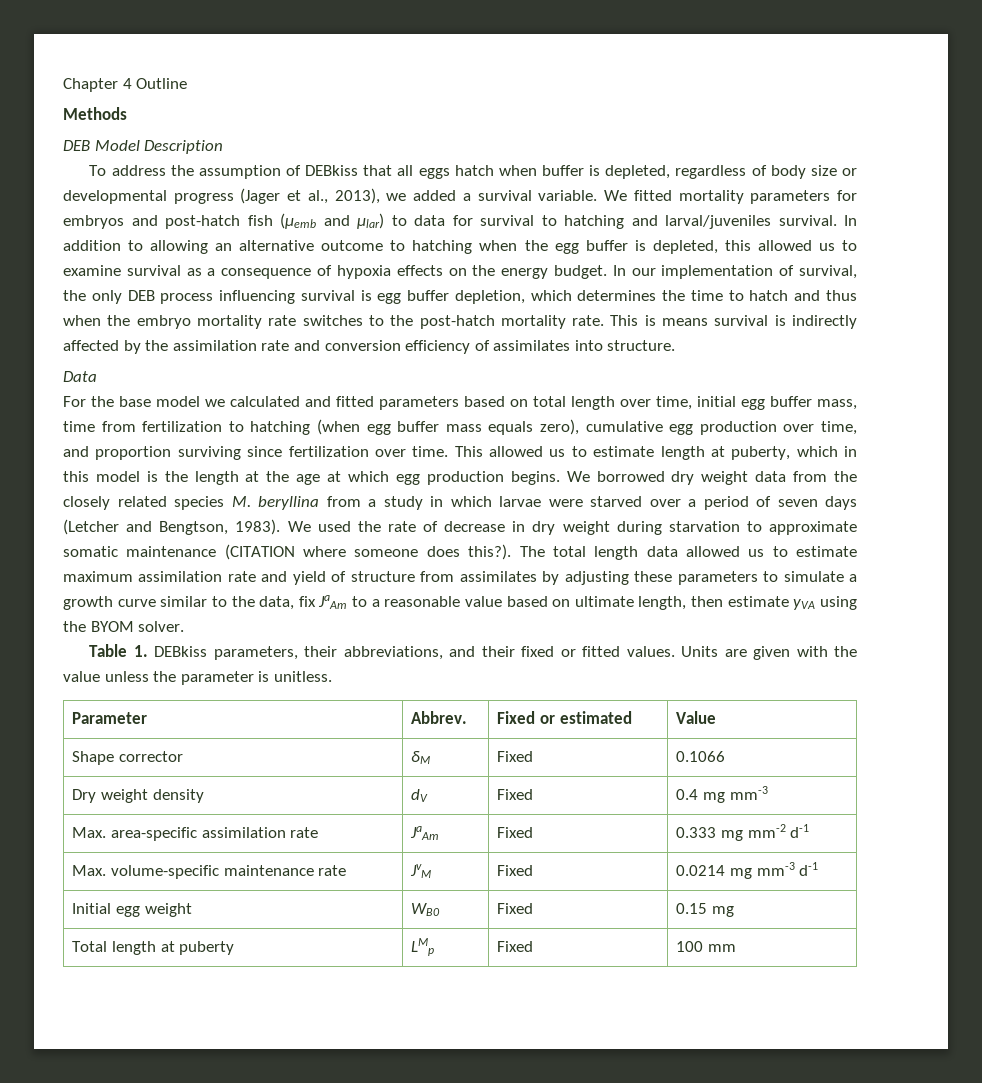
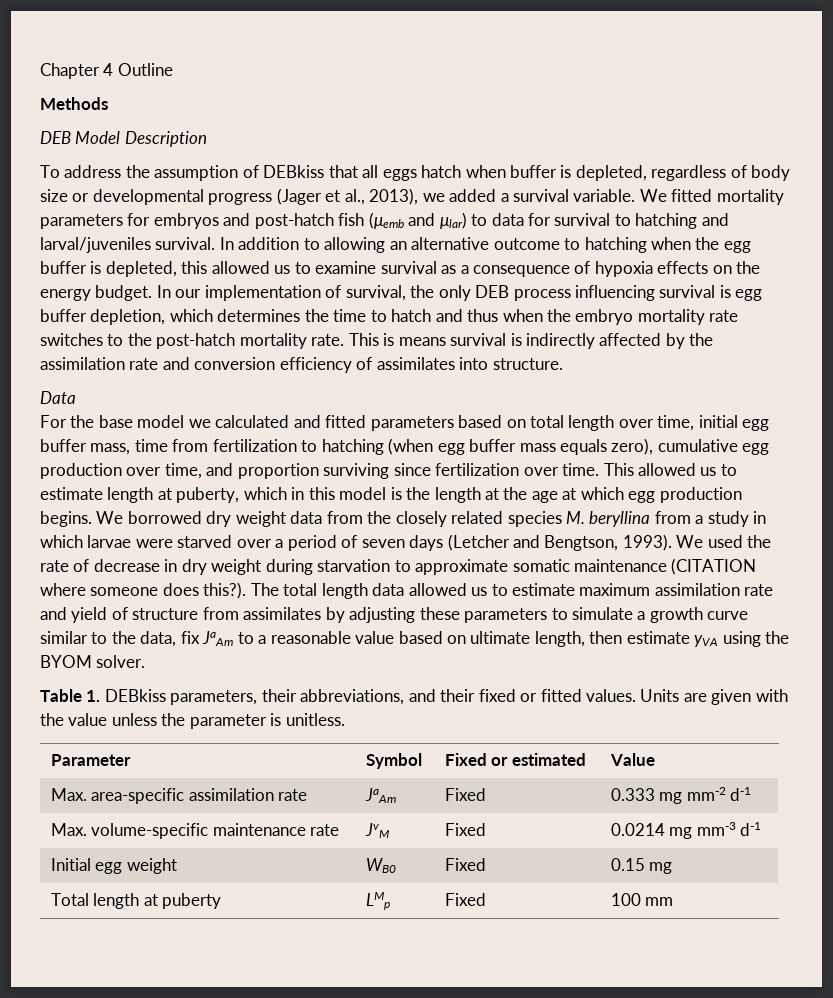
- We borrowed dry weight data from the closely related species M. beryllina from a study in which larvae were starved over a period of seven days (Letcher and Bengtson, 1983).
+ We borrowed dry weight data from the closely related species M. beryllina from a study in which larvae were starved over a period of seven days (Letcher and Bengtson, 1993).
- Parameter | Abbrev. | Fixed or estimated | Value
+ Parameter | Symbol | Fixed or estimated | Value
- Shape corrector | δM | Fixed | 0.1066
- Dry weight density | dV | Fixed | 0.4 mg mm-3

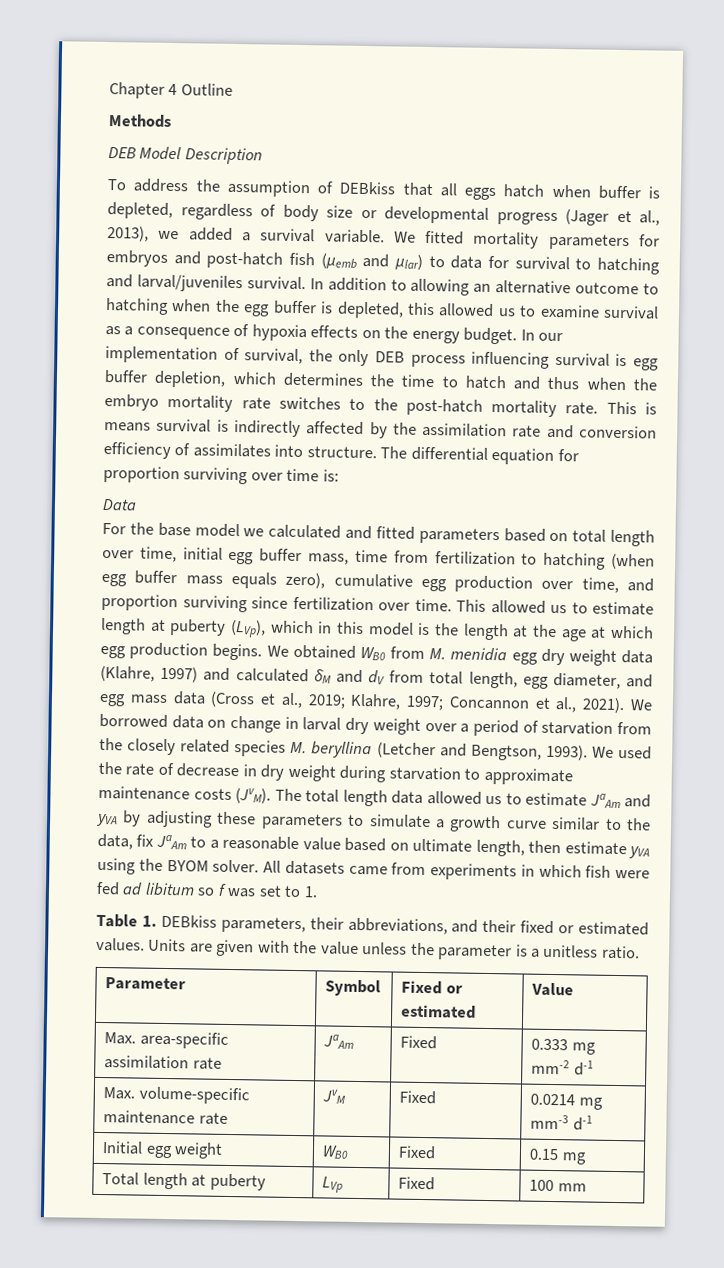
+ The differential equation for proportion surviving over time is:
- This allowed us to estimate length at puberty, which in this model is the length at the age at which egg production begins.
+ This allowed us to estimate length at puberty (LVp), which in this model is the length at the age at which egg production begins.
- We borrowed dry weight data from the closely related species M. beryllina from a study in which larvae were starved over a period of seven days (Letcher and Bengtson, 1993).
+ We obtained WB0 from M. menidia egg dry weight data (Klahre, 1997) and calculated δM and dV from total length, egg diameter, and egg mass data (Cross et al., 2019; Klahre, 1997; Concannon et al., 2021). We borrowed data on change in larval dry weight over a period of starvation from the closely related species M. beryllina (Letcher and Bengtson, 1993).
- We used the rate of decrease in dry weight during starvation to approximate somatic maintenance (CITATION where someone does this?).
+ We used the rate of decrease in dry weight during starvation to approximate maintenance costs (JvM).
- The total length data allowed us to estimate maximum assimilation rate and yield of structure from assimilates by adjusting these parameters to simulate a growth curve similar to the data, fix JaAm to a reasonable value based on ultimate length, then estimate yVA using the BYOM solver.
+ The total length data allowed us to estimate JaAm and yVA by adjusting these parameters to simulate a growth curve similar to the data, fix JaAm to a reasonable value based on ultimate length, then estimate yVA using the BYOM solver. All datasets came from experiments in which fish were fed ad libitum so f was set to 1.
- Table 1. DEBkiss parameters, their abbreviations, and their fixed or fitted values.
+ Table 1. DEBkiss parameters, their abbreviations, and their fixed or estimated values.
- Units are given with the value unless the parameter is unitless.
+ Units are given with the value unless the parameter is a unitless ratio.
- Total length at puberty | LMp | Fixed | 100 mm
+ Total length at puberty | LVp | Fixed | 100 mm

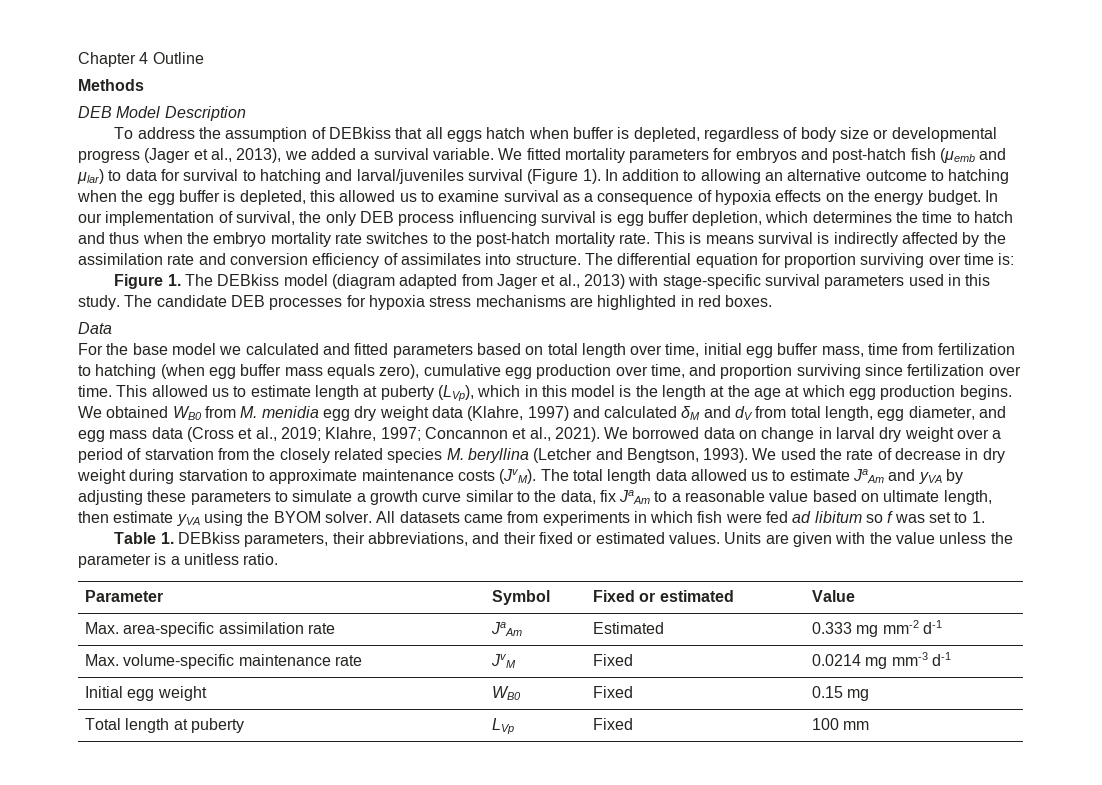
- We fitted mortality parameters for embryos and post-hatch fish (μemb and μlar) to data for survival to hatching and larval/juveniles survival.
+ We fitted mortality parameters for embryos and post-hatch fish (μemb and μlar) to data for survival to hatching and larval/juveniles survival (Figure 1).
+ Figure 1. The DEBkiss model (diagram adapted from Jager et al., 2013) with stage-specific survival parameters used in this study. The candidate DEB processes for hypoxia stress mechanisms are highlighted in red boxes.
- Max. area-specific assimilation rate | JaAm | Fixed | 0.333 mg mm-2 d-1
+ Max. area-specific assimilation rate | JaAm | Estimated | 0.333 mg mm-2 d-1

